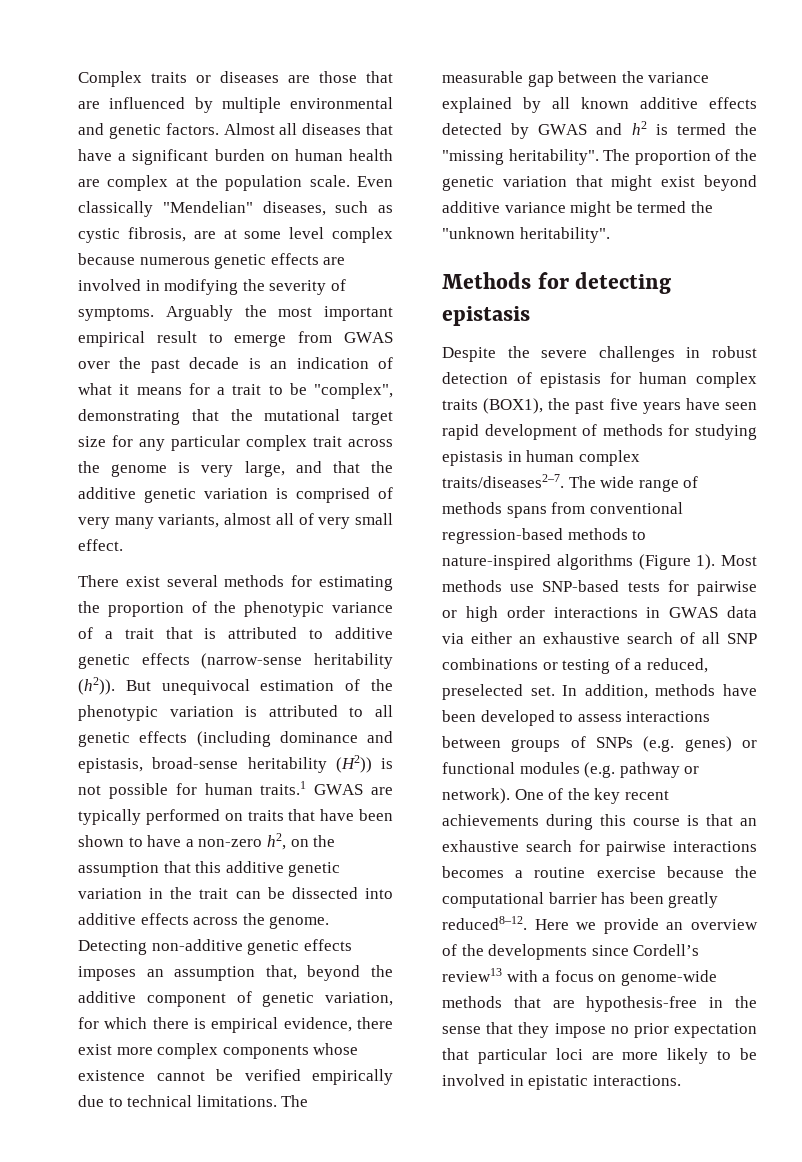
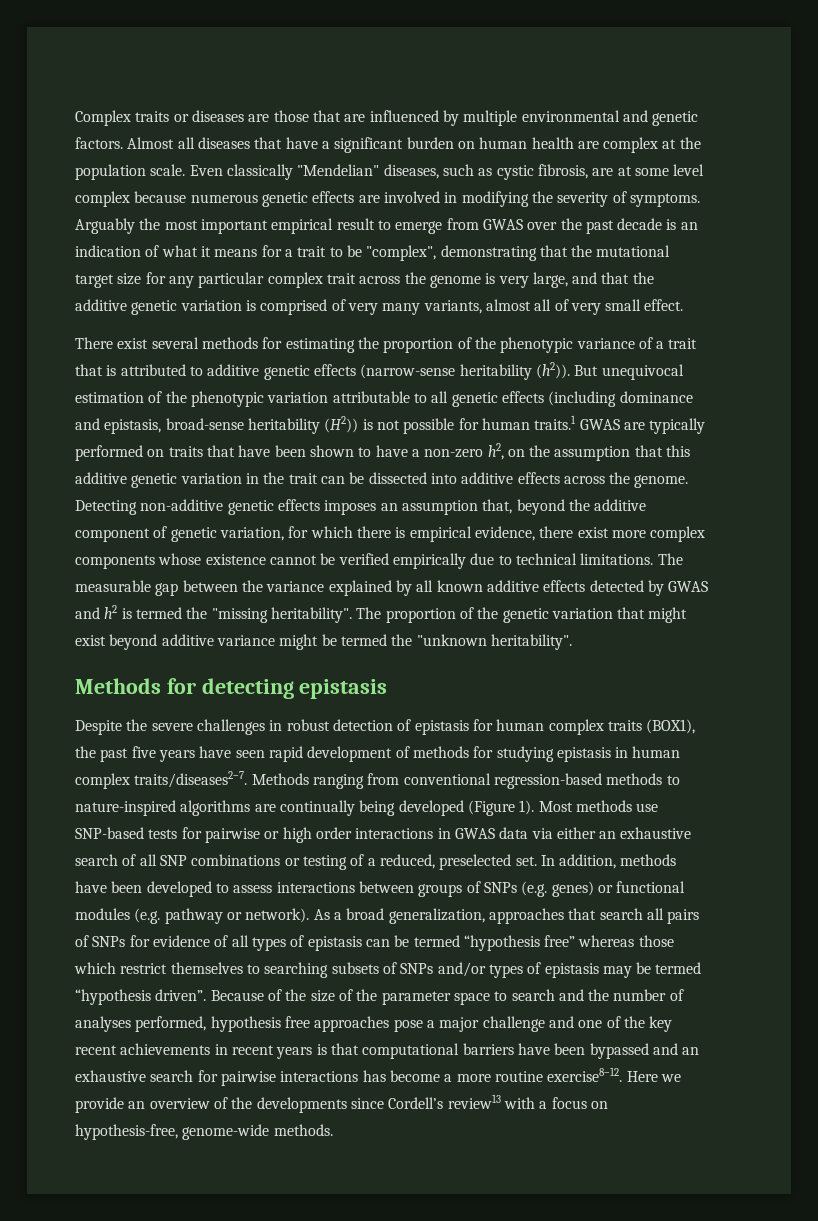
- But unequivocal estimation of the phenotypic variation is attributed to all genetic effects (including dominance and epistasis, broad-sense heritability (H2)) is not possible for human traits.1 GWAS are typically performed on traits that have been shown to have a non-zero h2, on the assumption that this additive genetic variation in the trait can be dissected into additive effects across the genome.
+ But unequivocal estimation of the phenotypic variation attributable to all genetic effects (including dominance and epistasis, broad-sense heritability (H2)) is not possible for human traits.1 GWAS are typically performed on traits that have been shown to have a non-zero h2, on the assumption that this additive genetic variation in the trait can be dissected into additive effects across the genome.
- The wide range of methods spans from conventional regression-based methods to nature-inspired algorithms (Figure 1).
+ Methods ranging from conventional regression-based methods to nature-inspired algorithms are continually being developed (Figure 1).
- One of the key recent achievements during this course is that an exhaustive search for pairwise interactions becomes a routine exercise because the computational barrier has been greatly reduced8–12.
+ As a broad generalization, approaches that search all pairs of SNPs for evidence of all types of epistasis can be termed “hypothesis free” whereas those which restrict themselves to searching subsets of SNPs and/or types of epistasis may be termed “hypothesis driven”. Because of the size of the parameter space to search and the number of analyses performed, hypothesis free approaches pose a major challenge and one of the key recent achievements in recent years is that computational barriers have been bypassed and an exhaustive search for pairwise interactions has become a more routine exercise8–12.
- Here we provide an overview of the developments since Cordell’s review13 with a focus on genome-wide methods that are hypothesis-free in the sense that they impose no prior expectation that particular loci are more likely to be involved in epistatic interactions.
+ Here we provide an overview of the developments since Cordell’s review13 with a focus on hypothesis-free, genome-wide methods.

